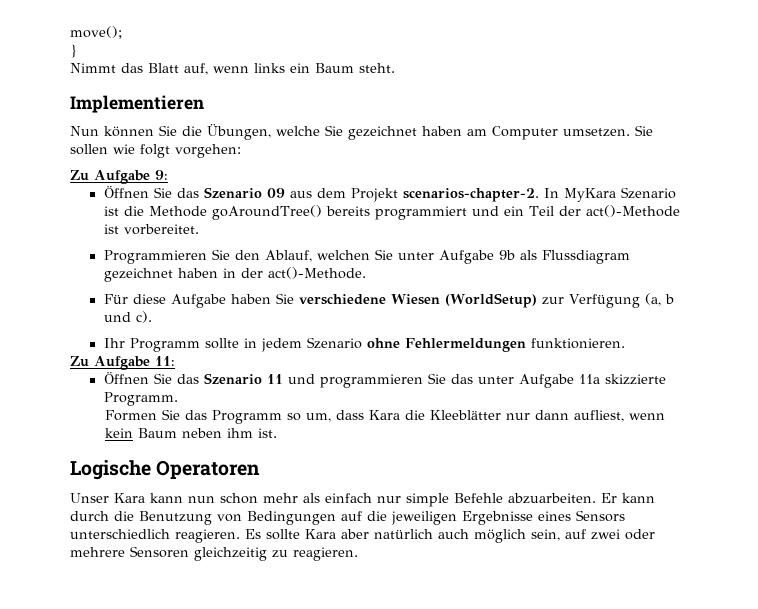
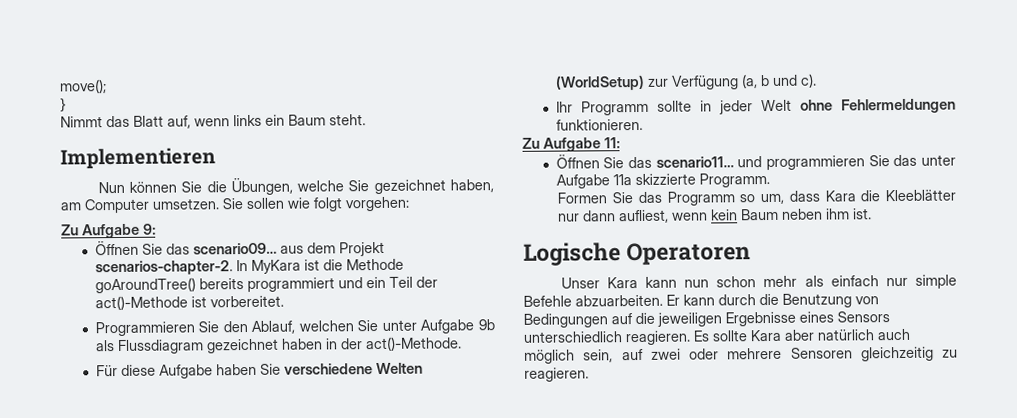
- Nun können Sie die Übungen, welche Sie gezeichnet haben am Computer umsetzen.
+ Nun können Sie die Übungen, welche Sie gezeichnet haben, am Computer umsetzen.
- Öffnen Sie das Szenario 09 aus dem Projekt scenarios-chapter-2.
+ Öffnen Sie das scenario09… aus dem Projekt scenarios-chapter-2.
- In MyKara Szenario ist die Methode goAroundTree() bereits programmiert und ein Teil der act()-Methode ist vorbereitet.
+ In MyKara ist die Methode goAroundTree() bereits programmiert und ein Teil der act()-Methode ist vorbereitet.
- Für diese Aufgabe haben Sie verschiedene Wiesen (WorldSetup) zur Verfügung (a, b und c).
+ Für diese Aufgabe haben Sie verschiedene Welten (WorldSetup) zur Verfügung (a, b und c).
- Ihr Programm sollte in jedem Szenario ohne Fehlermeldungen funktionieren.
+ Ihr Programm sollte in jeder Welt ohne Fehlermeldungen funktionieren.
- Öffnen Sie das Szenario 11 und programmieren Sie das unter Aufgabe 11a skizzierte Programm.
+ Öffnen Sie das scenario11… und programmieren Sie das unter Aufgabe 11a skizzierte Programm.

